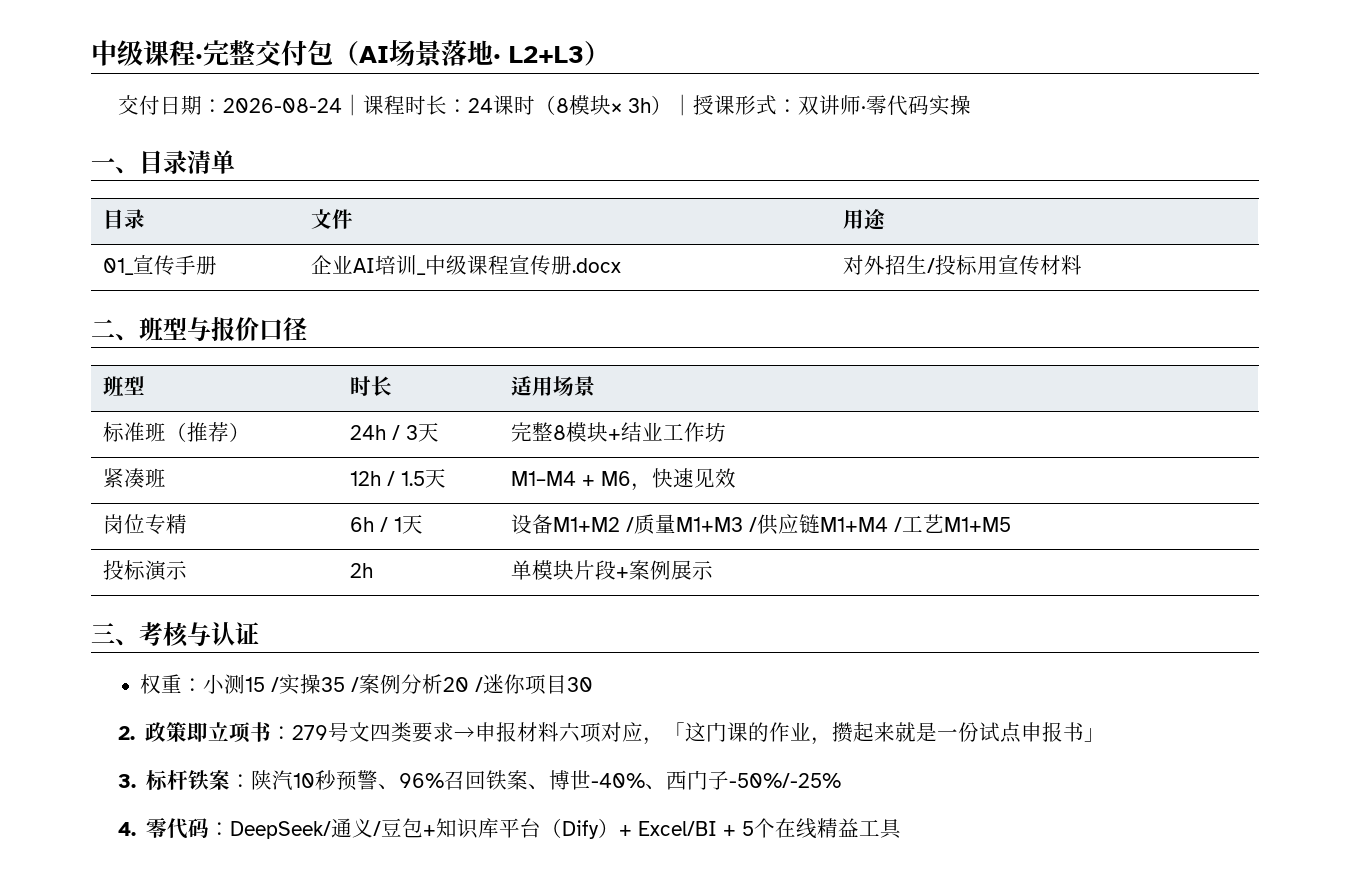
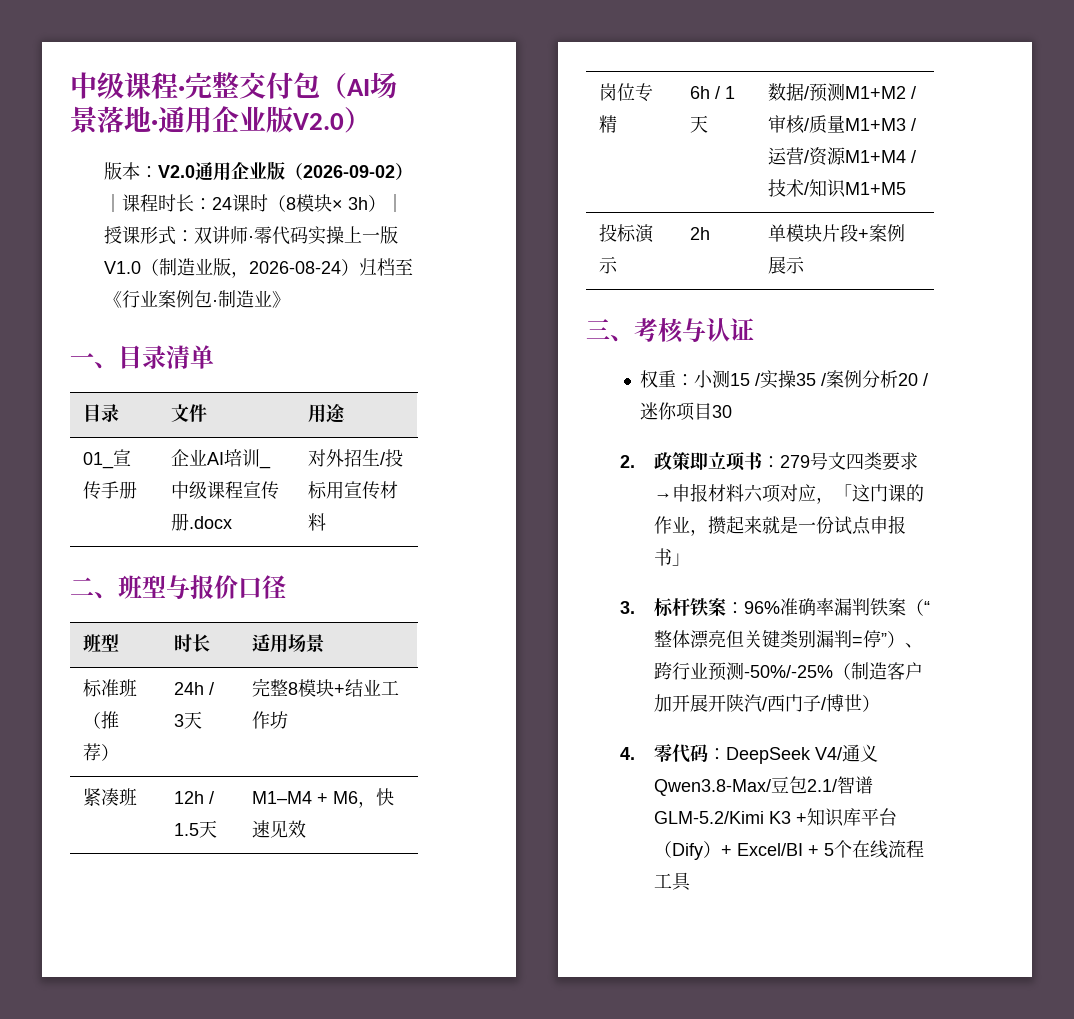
- 中级课程·完整交付包（AI场景落地· L2+L3）
- 交付日期：2026-08-24｜课程时长：24课时（8模块× 3h）｜授课形式：双讲师·零代码实操
+ 中级课程·完整交付包（AI场景落地·通用企业版V2.0）
+ 版本：V2.0通用企业版（2026-09-02）｜课程时长：24课时（8模块× 3h）｜授课形式：双讲师·零代码实操上一版V1.0（制造业版，2026-08-24）归档至《行业案例包·制造业》
- 岗位专精 | 6h / 1天 | 设备M1+M2 /质量M1+M3 /供应链M1+M4 /工艺M1+M5
+ 岗位专精 | 6h / 1天 | 数据/预测M1+M2 /审核/质量M1+M3 /运营/资源M1+M4 /技术/知识M1+M5
- 3.标杆铁案：陕汽10秒预警、96%召回铁案、博世-40%、西门子-50%/-25%
- 4.零代码：DeepSeek/通义/豆包+知识库平台（Dify）+ Excel/BI + 5个在线精益工具
+ 3.标杆铁案：96%准确率漏判铁案（“整体漂亮但关键类别漏判=停”）、跨行业预测-50%/-25%（制造客户加开展开陕汽/西门子/博世）
+ 4.零代码：DeepSeek V4/通义Qwen3.8-Max/豆包2.1/智谱GLM-5.2/Kimi K3 +知识库平台（Dify）+ Excel/BI + 5个在线流程工具

